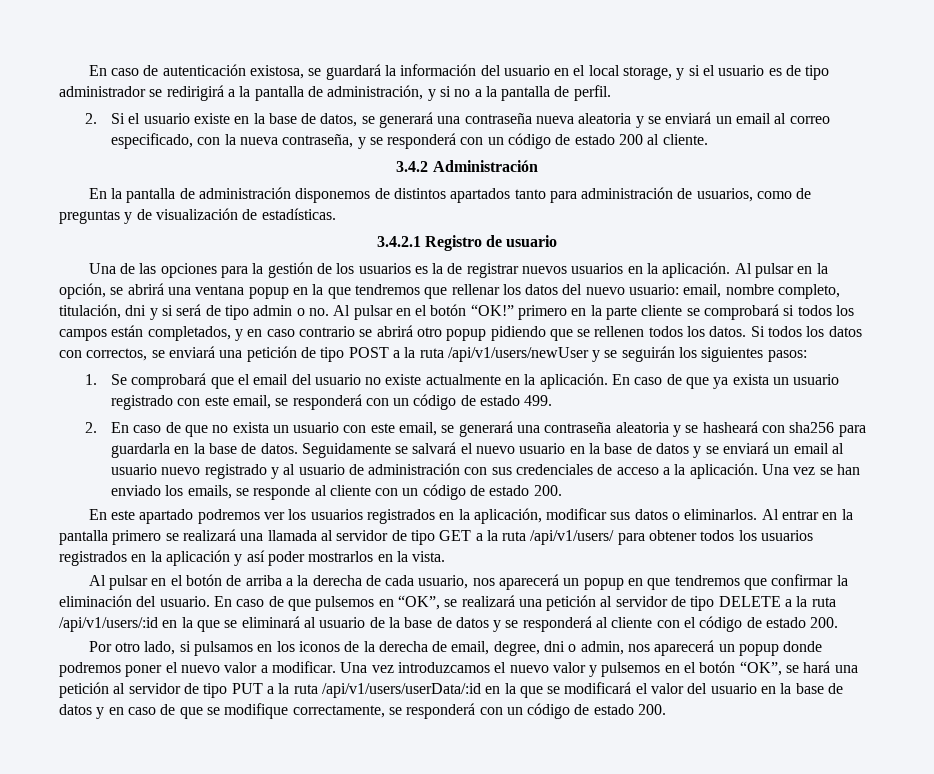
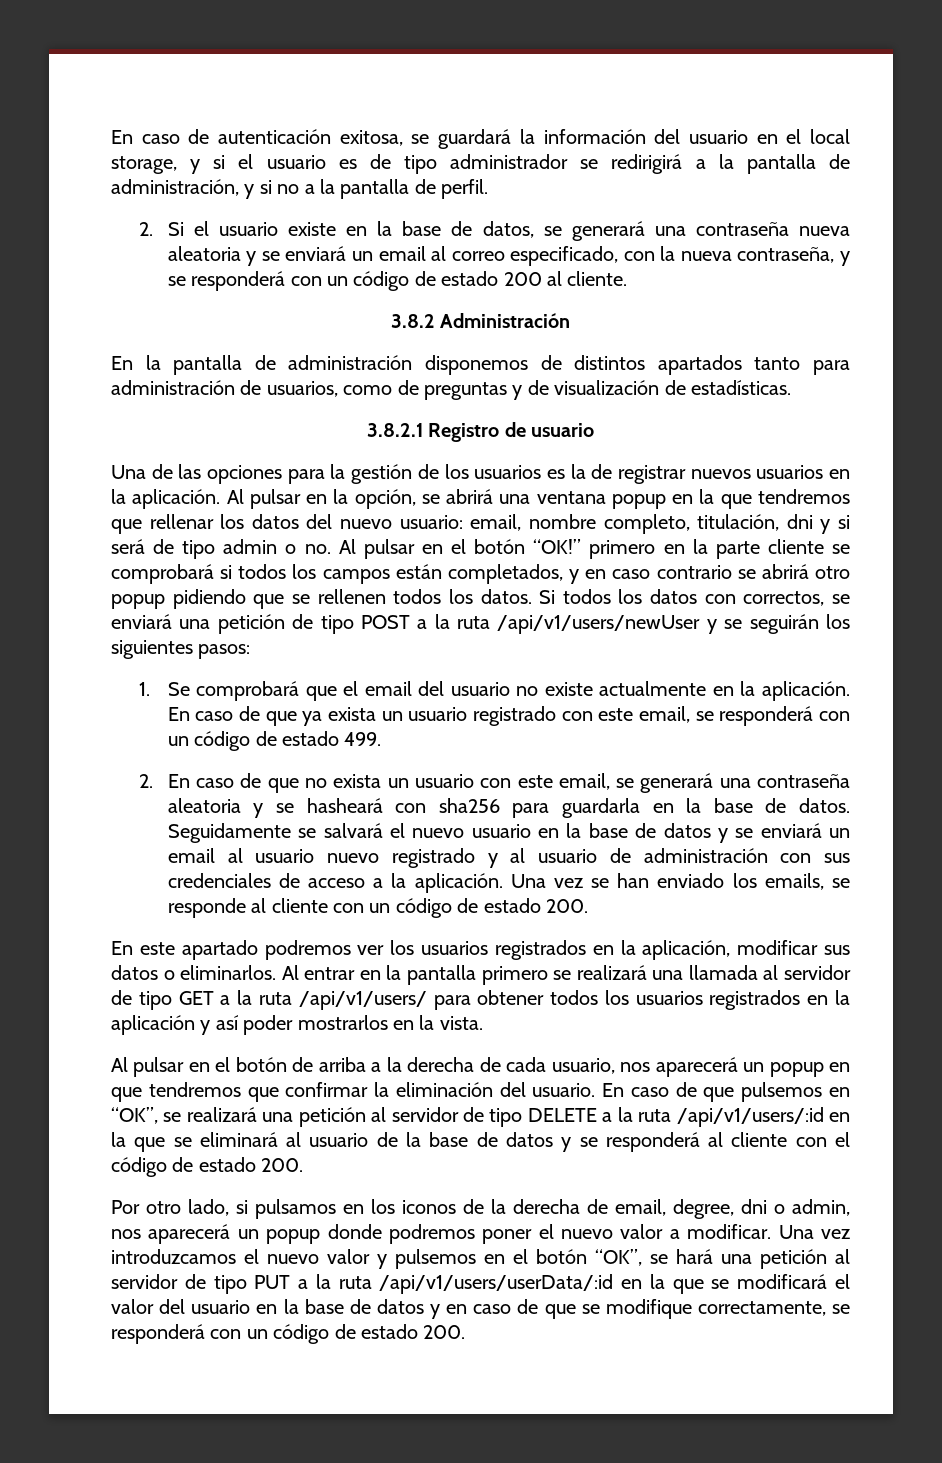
- En caso de autenticación existosa, se guardará la información del usuario en el local storage, y si el usuario es de tipo administrador se redirigirá a la pantalla de administración, y si no a la pantalla de perfil.
+ En caso de autenticación exitosa, se guardará la información del usuario en el local storage, y si el usuario es de tipo administrador se redirigirá a la pantalla de administración, y si no a la pantalla de perfil.
- 3.4.2 Administración
+ 3.8.2 Administración
- 3.4.2.1 Registro de usuario
+ 3.8.2.1 Registro de usuario

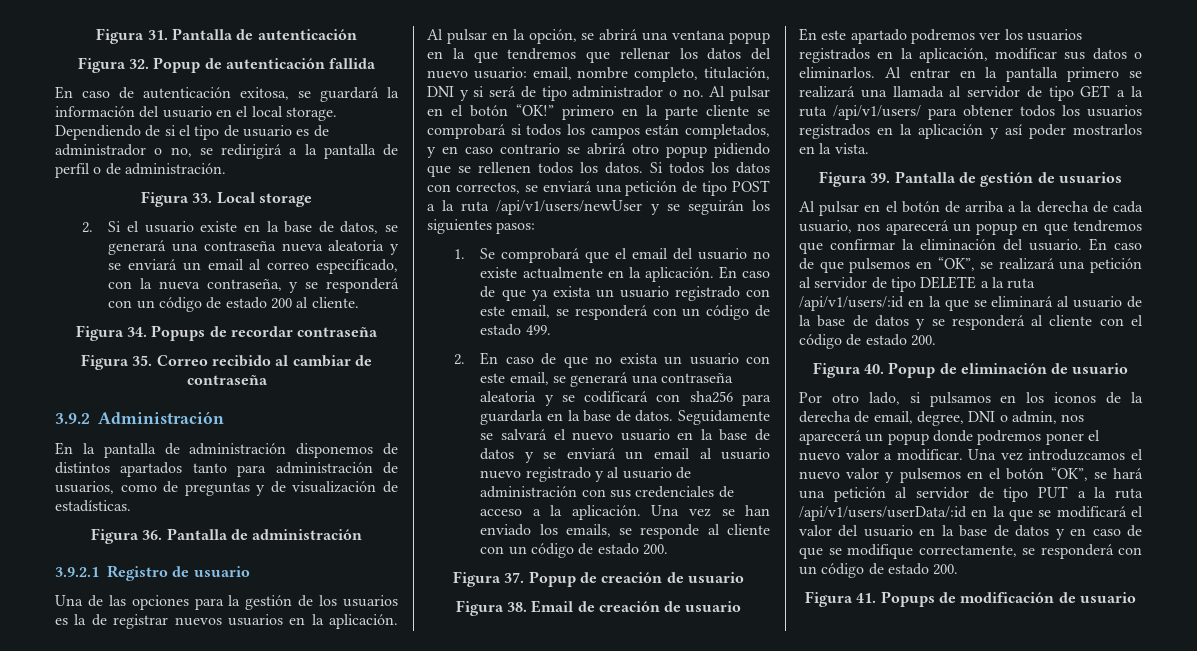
+ Figura 31. Pantalla de autenticación
+ Figura 32. Popup de autenticación fallida
- En caso de autenticación exitosa, se guardará la información del usuario en el local storage, y si el usuario es de tipo administrador se redirigirá a la pantalla de administración, y si no a la pantalla de perfil.
+ En caso de autenticación exitosa, se guardará la información del usuario en el local storage. Dependiendo de si el tipo de usuario es de administrador o no, se redirigirá a la pantalla de perfil o de administración.
+ Figura 33. Local storage
- 3.8.2 Administración
+ Figura 34. Popups de recordar contraseña
+ Figura 35. Correo recibido al cambiar de contraseña
+ 3.9.2 Administración
- 3.8.2.1 Registro de usuario
+ Figura 36. Pantalla de administración
+ 3.9.2.1 Registro de usuario
- email, nombre completo, titulación, dni y si será de tipo admin o no. Al pulsar en el botón “OK!” primero en la parte cliente se comprobará si todos los campos están completados, y en caso contrario se abrirá otro popup pidiendo que se rellenen todos los datos.
+ email, nombre completo, titulación, DNI y si será de tipo administrador o no. Al pulsar en el botón “OK!” primero en la parte cliente se comprobará si todos los campos están completados, y en caso contrario se abrirá otro popup pidiendo que se rellenen todos los datos.
- 2. En caso de que no exista un usuario con este email, se generará una contraseña aleatoria y se hasheará con sha256 para guardarla en la base de datos.
+ 2. En caso de que no exista un usuario con este email, se generará una contraseña aleatoria y se codificará con sha256 para guardarla en la base de datos.
+ Figura 37. Popup de creación de usuario
+ Figura 38. Email de creación de usuario
+ Figura 39. Pantalla de gestión de usuarios
+ Figura 40. Popup de eliminación de usuario
- Por otro lado, si pulsamos en los iconos de la derecha de email, degree, dni o admin, nos aparecerá un popup donde podremos poner el nuevo valor a modificar.
+ Por otro lado, si pulsamos en los iconos de la derecha de email, degree, DNI o admin, nos aparecerá un popup donde podremos poner el nuevo valor a modificar.
+ Figura 41. Popups de modificación de usuario

